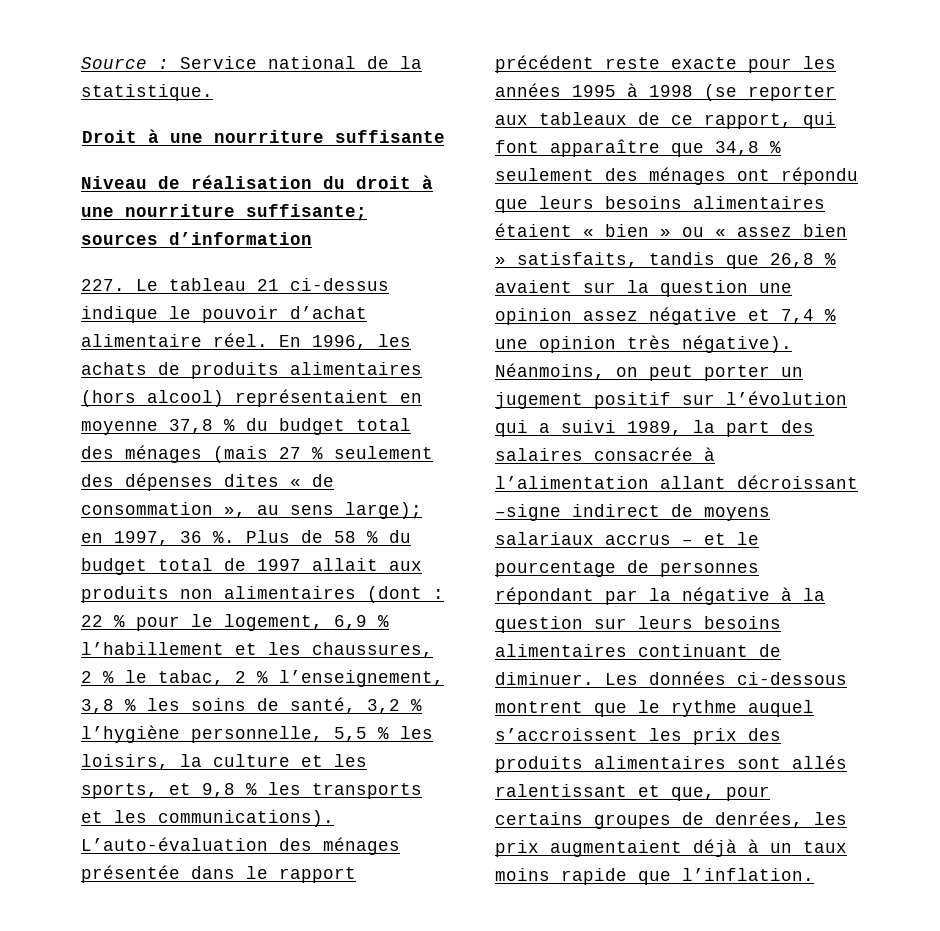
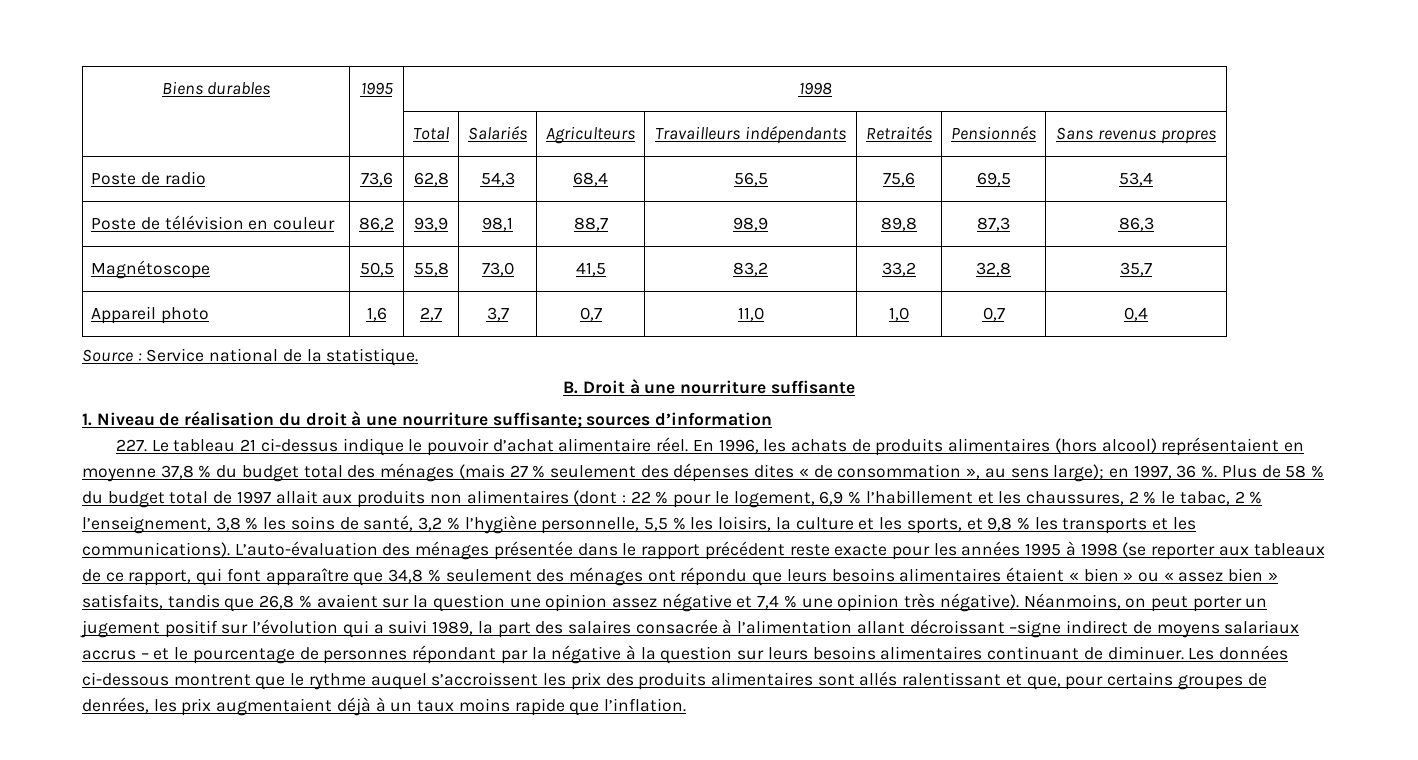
+ Biens durables | 1995 | 1998
+ | | Total | Salariés | Agriculteurs | Travailleurs indépendants | Retraités | Pensionnés | Sans revenus propres
+ Poste de radio | 73,6 | 62,8 | 54,3 | 68,4 | 56,5 | 75,6 | 69,5 | 53,4
+ Poste de télévision en couleur | 86,2 | 93,9 | 98,1 | 88,7 | 98,9 | 89,8 | 87,3 | 86,3
+ Magnétoscope | 50,5 | 55,8 | 73,0 | 41,5 | 83,2 | 33,2 | 32,8 | 35,7
+ Appareil photo | 1,6 | 2,7 | 3,7 | 0,7 | 11,0 | 1,0 | 0,7 | 0,4
- Droit à une nourriture suffisante
+ B. Droit à une nourriture suffisante
- Niveau de réalisation du droit à une nourriture suffisante; sources d’information
+ 1. Niveau de réalisation du droit à une nourriture suffisante; sources d’information

